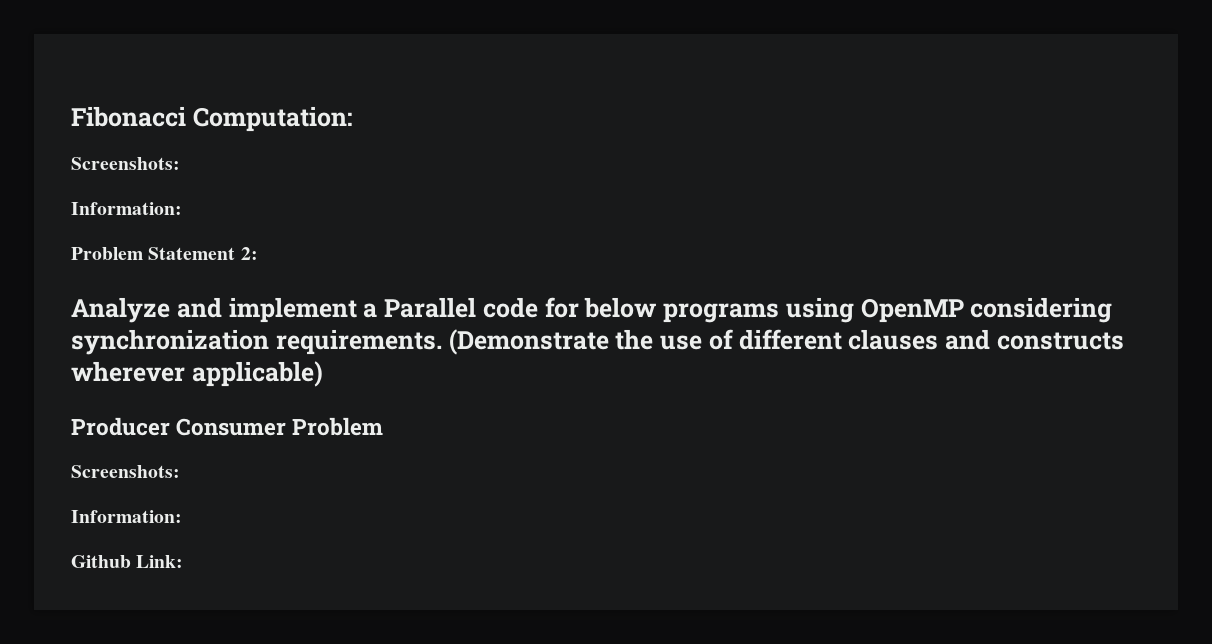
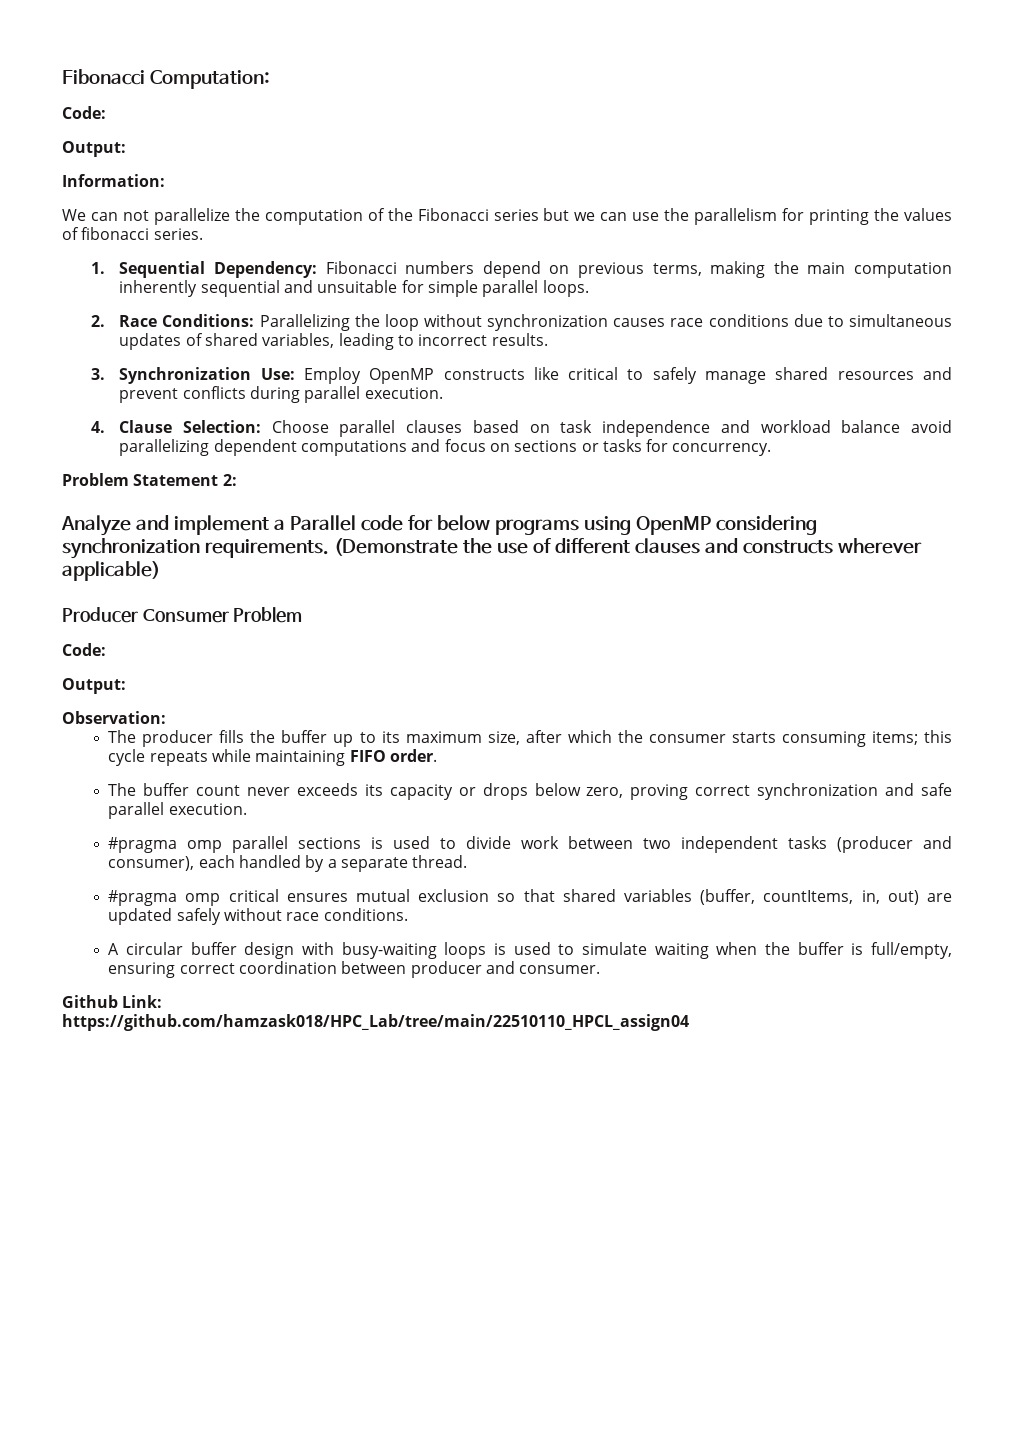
  Fibonacci Computation:
- Screenshots:
+ Code:
+ Output:
  Information:
+ We can not parallelize the computation of the Fibonacci series but we can use the parallelism for printing the values of fibonacci series.
+ 1. Sequential Dependency: Fibonacci numbers depend on previous terms, making the main computation inherently sequential and unsuitable for simple parallel loops.
+ 2. Race Conditions: Parallelizing the loop without synchronization causes race conditions due to simultaneous updates of shared variables, leading to incorrect results.
+ 3. Synchronization Use: Employ OpenMP constructs like critical to safely manage shared resources and prevent conflicts during parallel execution.
+ 4. Clause Selection: Choose parallel clauses based on task independence and workload balance avoid parallelizing dependent computations and focus on sections or tasks for concurrency.
  Producer Consumer Problem
- Screenshots:
- Information:
+ Code:
+ Output:
+ Observation:
+ The producer fills the buffer up to its maximum size, after which the consumer starts consuming items; this cycle repeats while maintaining FIFO order.
+ The buffer count never exceeds its capacity or drops below zero, proving correct synchronization and safe parallel execution.
+ #pragma omp parallel sections is used to divide work between two independent tasks (producer and consumer), each handled by a separate thread.
+ #pragma omp critical ensures mutual exclusion so that shared variables (buffer, countItems, in, out) are updated safely without race conditions.
+ A circular buffer design with busy-waiting loops is used to simulate waiting when the buffer is full/empty, ensuring correct coordination between producer and consumer.
+ https://github.com/hamzask018/HPC_Lab/tree/main/22510110_HPCL_assign04

